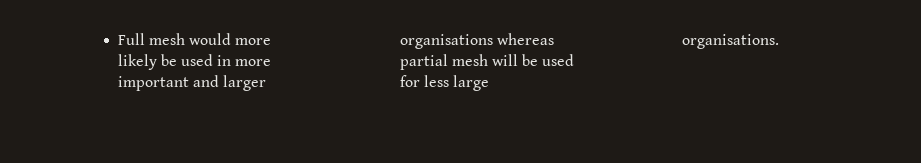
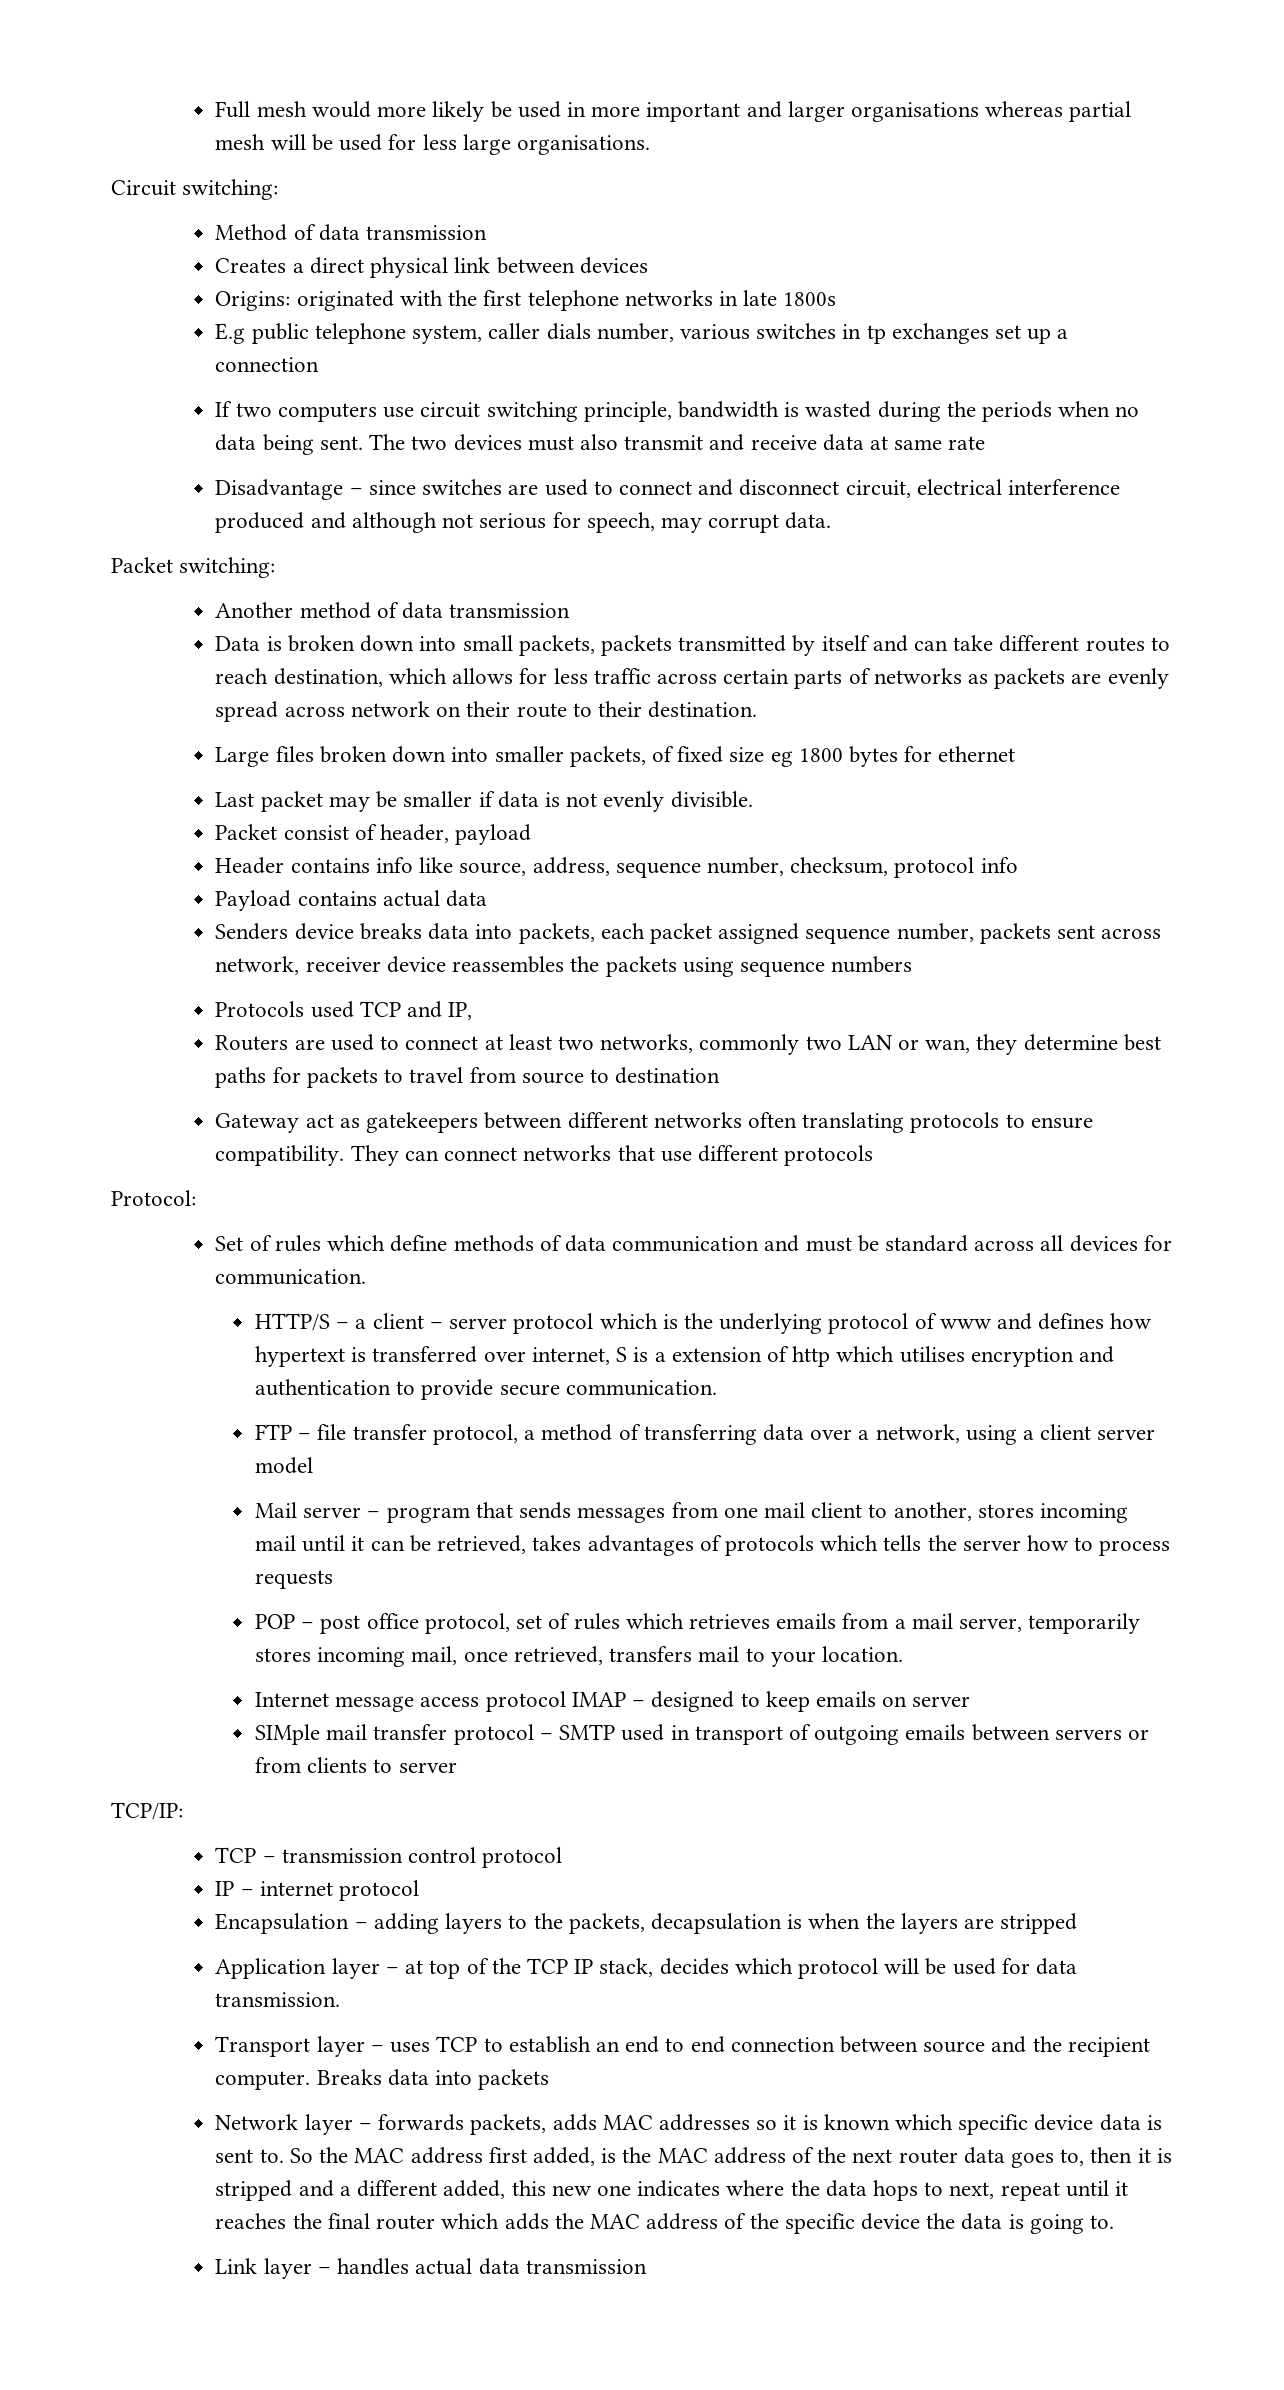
+ Circuit switching:
+ Method of data transmission
+ Creates a direct physical link between devices
+ Origins: originated with the first telephone networks in late 1800s
+ E.g public telephone system, caller dials number, various switches in tp exchanges set up a connection
+ If two computers use circuit switching principle, bandwidth is wasted during the periods when no data being sent. The two devices must also transmit and receive data at same rate
+ Disadvantage – since switches are used to connect and disconnect circuit, electrical interference produced and although not serious for speech, may corrupt data.
+ Packet switching:
+ Another method of data transmission
+ Data is broken down into small packets, packets transmitted by itself and can take different routes to reach destination, which allows for less traffic across certain parts of networks as packets are evenly spread across network on their route to their destination.
+ Large files broken down into smaller packets, of fixed size eg 1800 bytes for ethernet
+ Last packet may be smaller if data is not evenly divisible.
+ Packet consist of header, payload
+ Header contains info like source, address, sequence number, checksum, protocol info
+ Payload contains actual data
+ Senders device breaks data into packets, each packet assigned sequence number, packets sent across network, receiver device reassembles the packets using sequence numbers
+ Protocols used TCP and IP,
+ Routers are used to connect at least two networks, commonly two LAN or wan, they determine best paths for packets to travel from source to destination
+ Gateway act as gatekeepers between different networks often translating protocols to ensure compatibility. They can connect networks that use different protocols
+ Protocol:
+ Set of rules which define methods of data communication and must be standard across all devices for communication.
+ HTTP/S – a client – server protocol which is the underlying protocol of www and defines how hypertext is transferred over internet, S is a extension of http which utilises encryption and authentication to provide secure communication.
+ FTP – file transfer protocol, a method of transferring data over a network, using a client server model
+ Mail server – program that sends messages from one mail client to another, stores incoming mail until it can be retrieved, takes advantages of protocols which tells the server how to process requests
+ POP – post office protocol, set of rules which retrieves emails from a mail server, temporarily stores incoming mail, once retrieved, transfers mail to your location.
+ Internet message access protocol IMAP – designed to keep emails on server
+ SIMple mail transfer protocol – SMTP used in transport of outgoing emails between servers or from clients to server
+ TCP/IP:
+ TCP – transmission control protocol
+ IP – internet protocol
+ Encapsulation – adding layers to the packets, decapsulation is when the layers are stripped
+ Application layer – at top of the TCP IP stack, decides which protocol will be used for data transmission.
+ Transport layer – uses TCP to establish an end to end connection between source and the recipient computer. Breaks data into packets
+ Network layer – forwards packets, adds MAC addresses so it is known which specific device data is sent to. So the MAC address first added, is the MAC address of the next router data goes to, then it is stripped and a different added, this new one indicates where the data hops to next, repeat until it reaches the final router which adds the MAC address of the specific device the data is going to.
+ Link layer – handles actual data transmission

